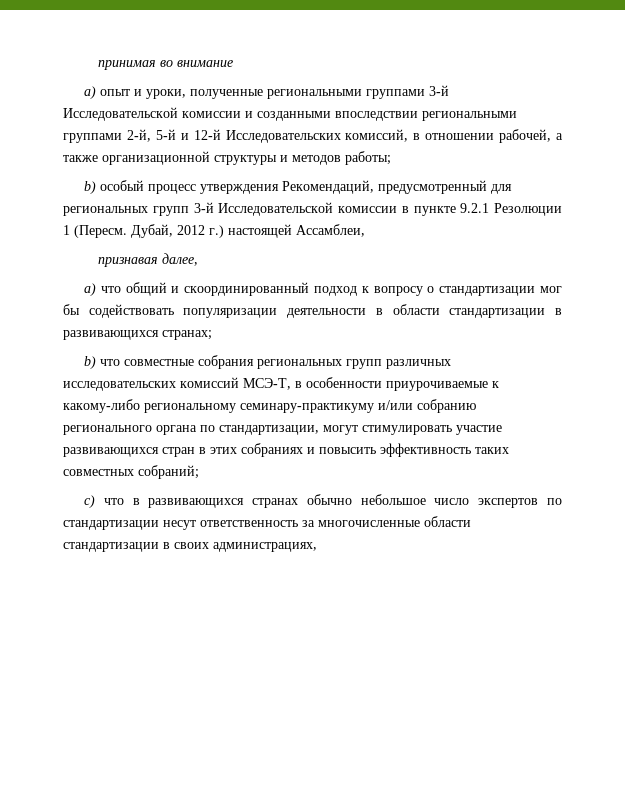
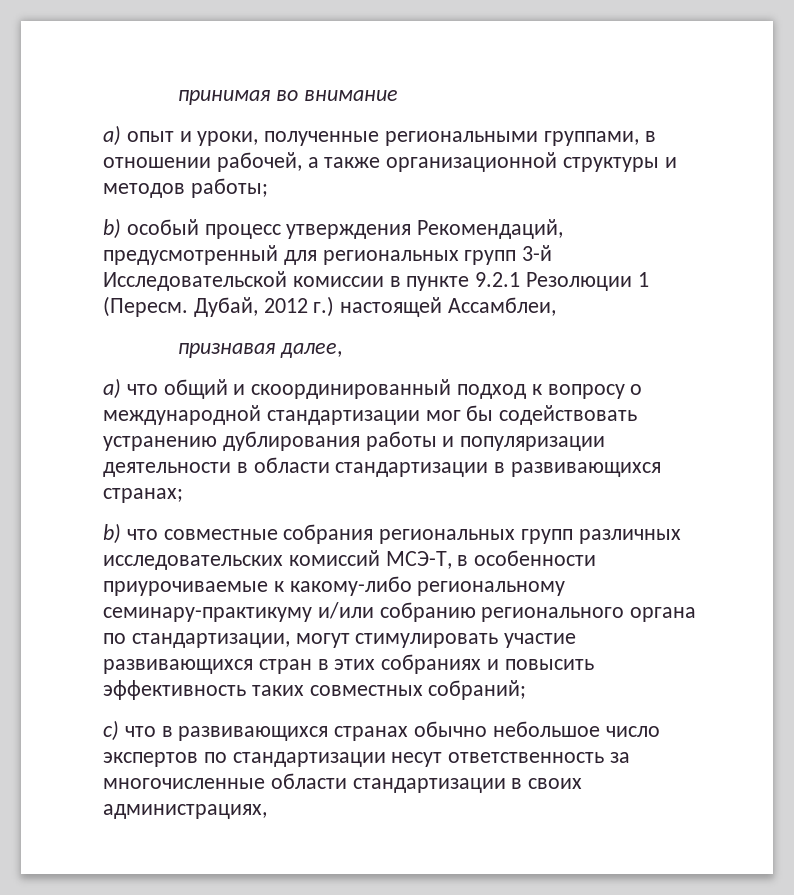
- a) опыт и уроки, полученные региональными группами 3-й Исследовательской комиссии и созданными впоследствии региональными группами 2-й, 5-й и 12-й Исследовательских комиссий, в отношении рабочей, а также организационной структуры и методов работы;
+ a) опыт и уроки, полученные региональными группами, в отношении рабочей, а также организационной структуры и методов работы;
- a) что общий и скоординированный подход к вопросу о стандартизации мог бы содействовать популяризации деятельности в области стандартизации в развивающихся странах;
+ a) что общий и скоординированный подход к вопросу о международной стандартизации мог бы содействовать устранению дублирования работы и популяризации деятельности в области стандартизации в развивающихся странах;

